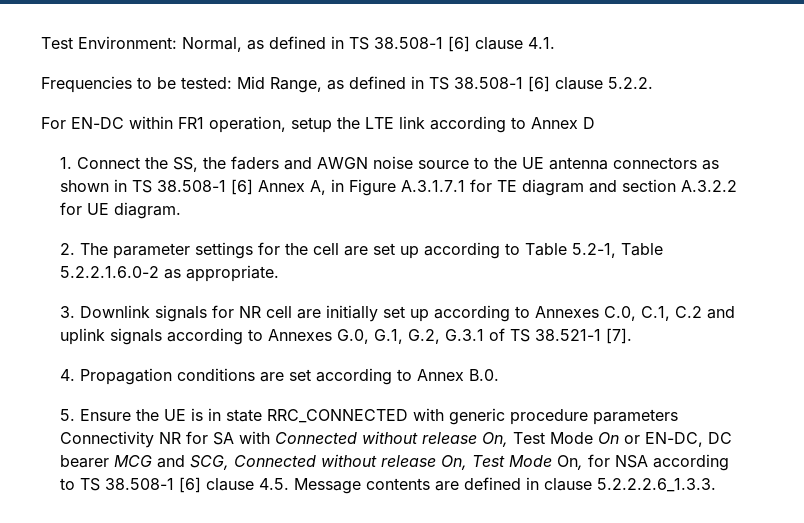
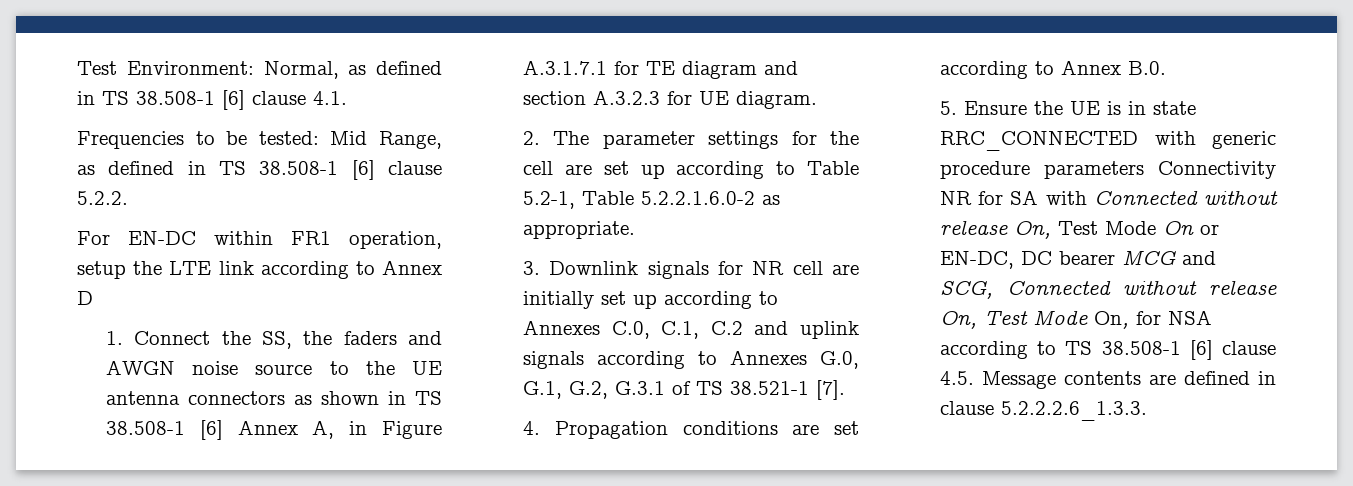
- 1. Connect the SS, the faders and AWGN noise source to the UE antenna connectors as shown in TS 38.508-1 [6] Annex A, in Figure A.3.1.7.1 for TE diagram and section A.3.2.2 for UE diagram.
+ 1. Connect the SS, the faders and AWGN noise source to the UE antenna connectors as shown in TS 38.508-1 [6] Annex A, in Figure A.3.1.7.1 for TE diagram and section A.3.2.3 for UE diagram.

